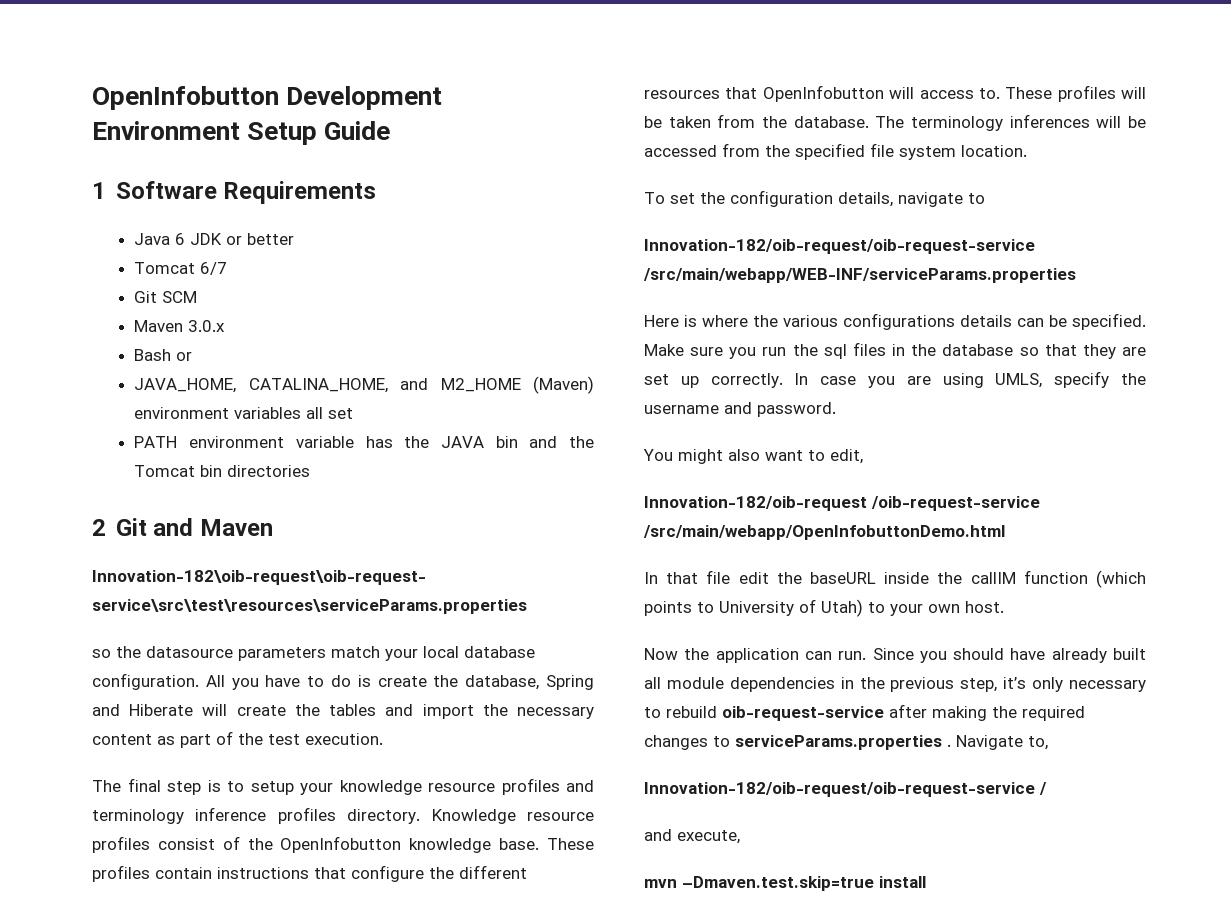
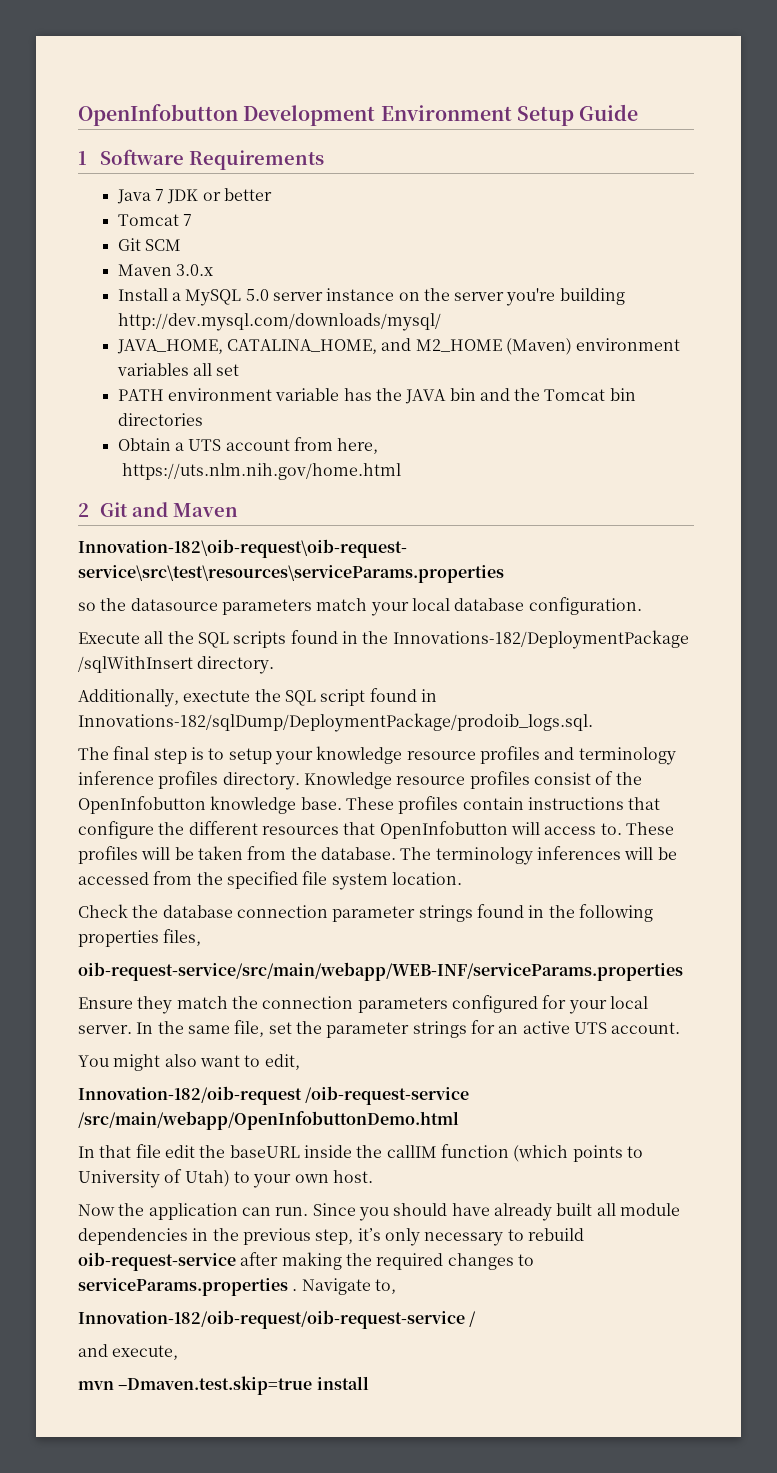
- Java 6 JDK or better
+ Java 7 JDK or better
- Tomcat 6/7
+ Tomcat 7
- Bash or
+ Install a MySQL 5.0 server instance on the server you're building http://dev.mysql.com/downloads/mysql/
+ Obtain a UTS account from here,
+ https://uts.nlm.nih.gov/home.html
- so the datasource parameters match your local database configuration. All you have to do is create the database, Spring and Hiberate will create the tables and import the necessary content as part of the test execution.
+ so the datasource parameters match your local database configuration.
+ Execute all the SQL scripts found in the Innovations-182/DeploymentPackage /sqlWithInsert directory.
+ Additionally, exectute the SQL script found in Innovations-182/sqlDump/DeploymentPackage/prodoib_logs.sql.
- To set the configuration details, navigate to
- Innovation-182/oib-request/oib-request-service /src/main/webapp/WEB-INF/serviceParams.properties
- Here is where the various configurations details can be specified. Make sure you run the sql files in the database so that they are set up correctly. In case you are using UMLS, specify the username and password.
+ Check the database connection parameter strings found in the following properties files,
+ oib-request-service/src/main/webapp/WEB-INF/serviceParams.properties
+ Ensure they match the connection parameters configured for your local server. In the same file, set the parameter strings for an active UTS account.

